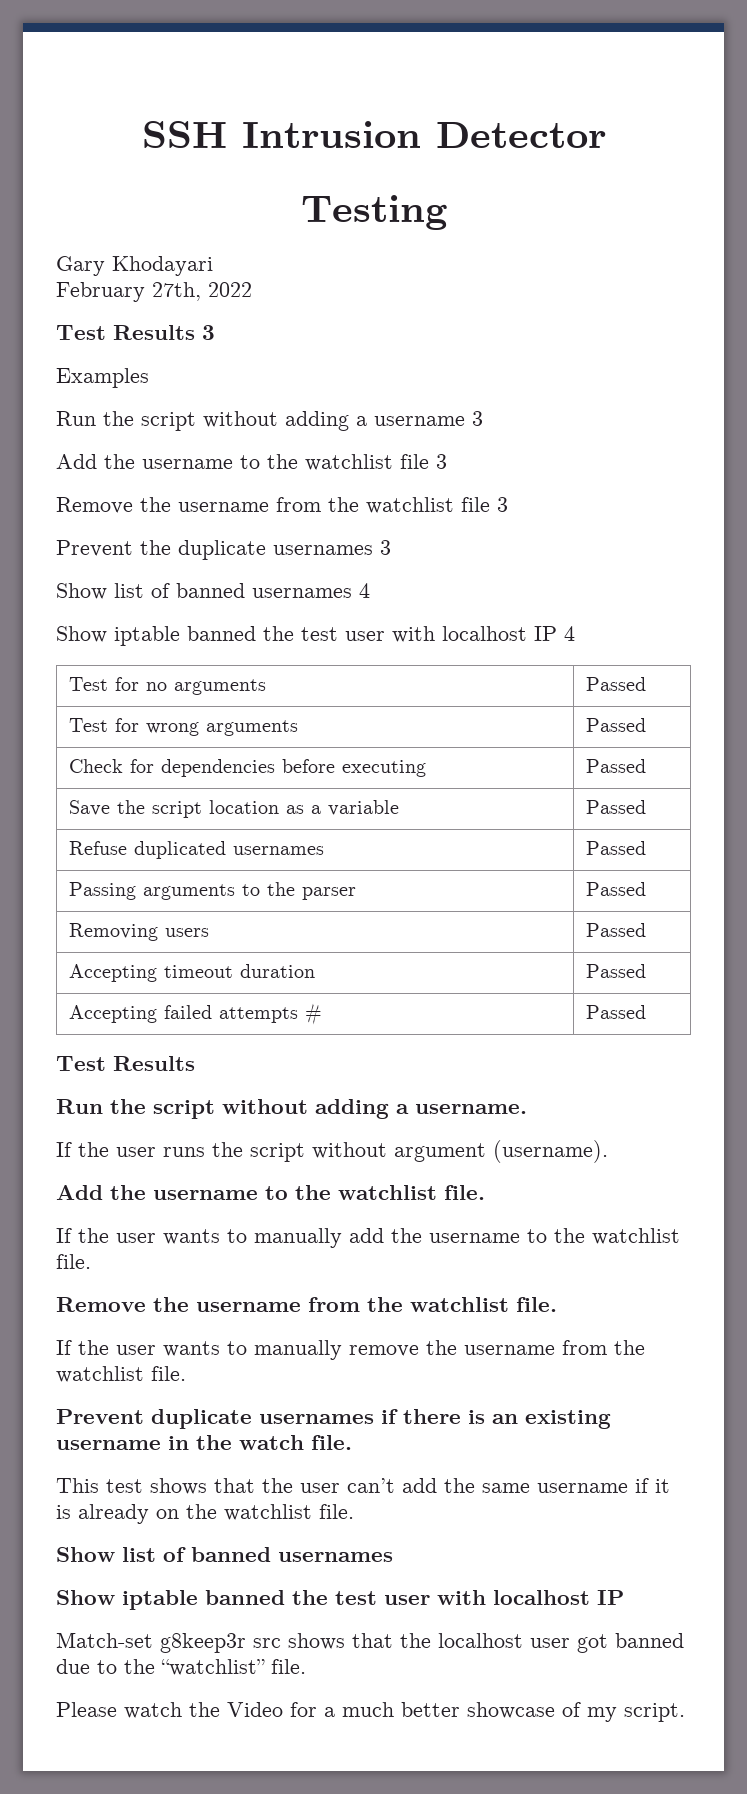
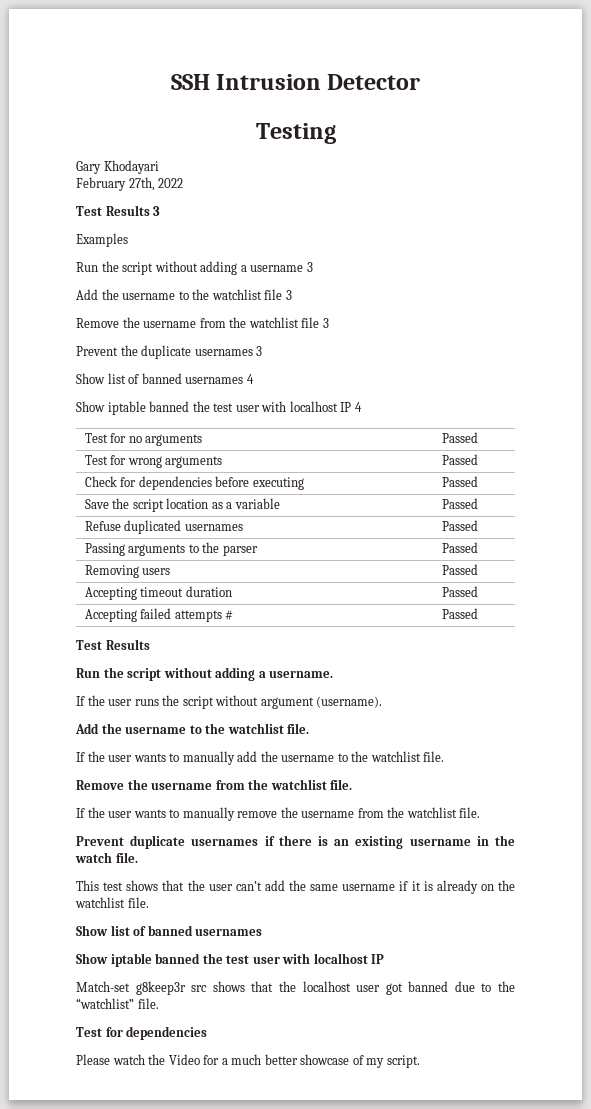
+ Test for dependencies

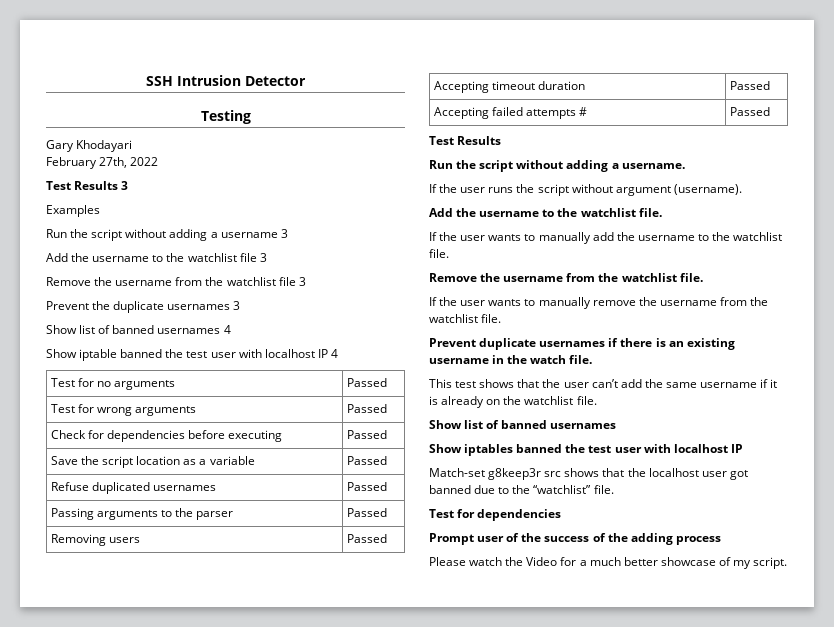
  This test shows that the user can’t add the same username if it is already on the watchlist file.
  Show list of banned usernames
- Show iptable banned the test user with localhost IP
+ Show iptables banned the test user with localhost IP
+ Prompt user of the success of the adding process

